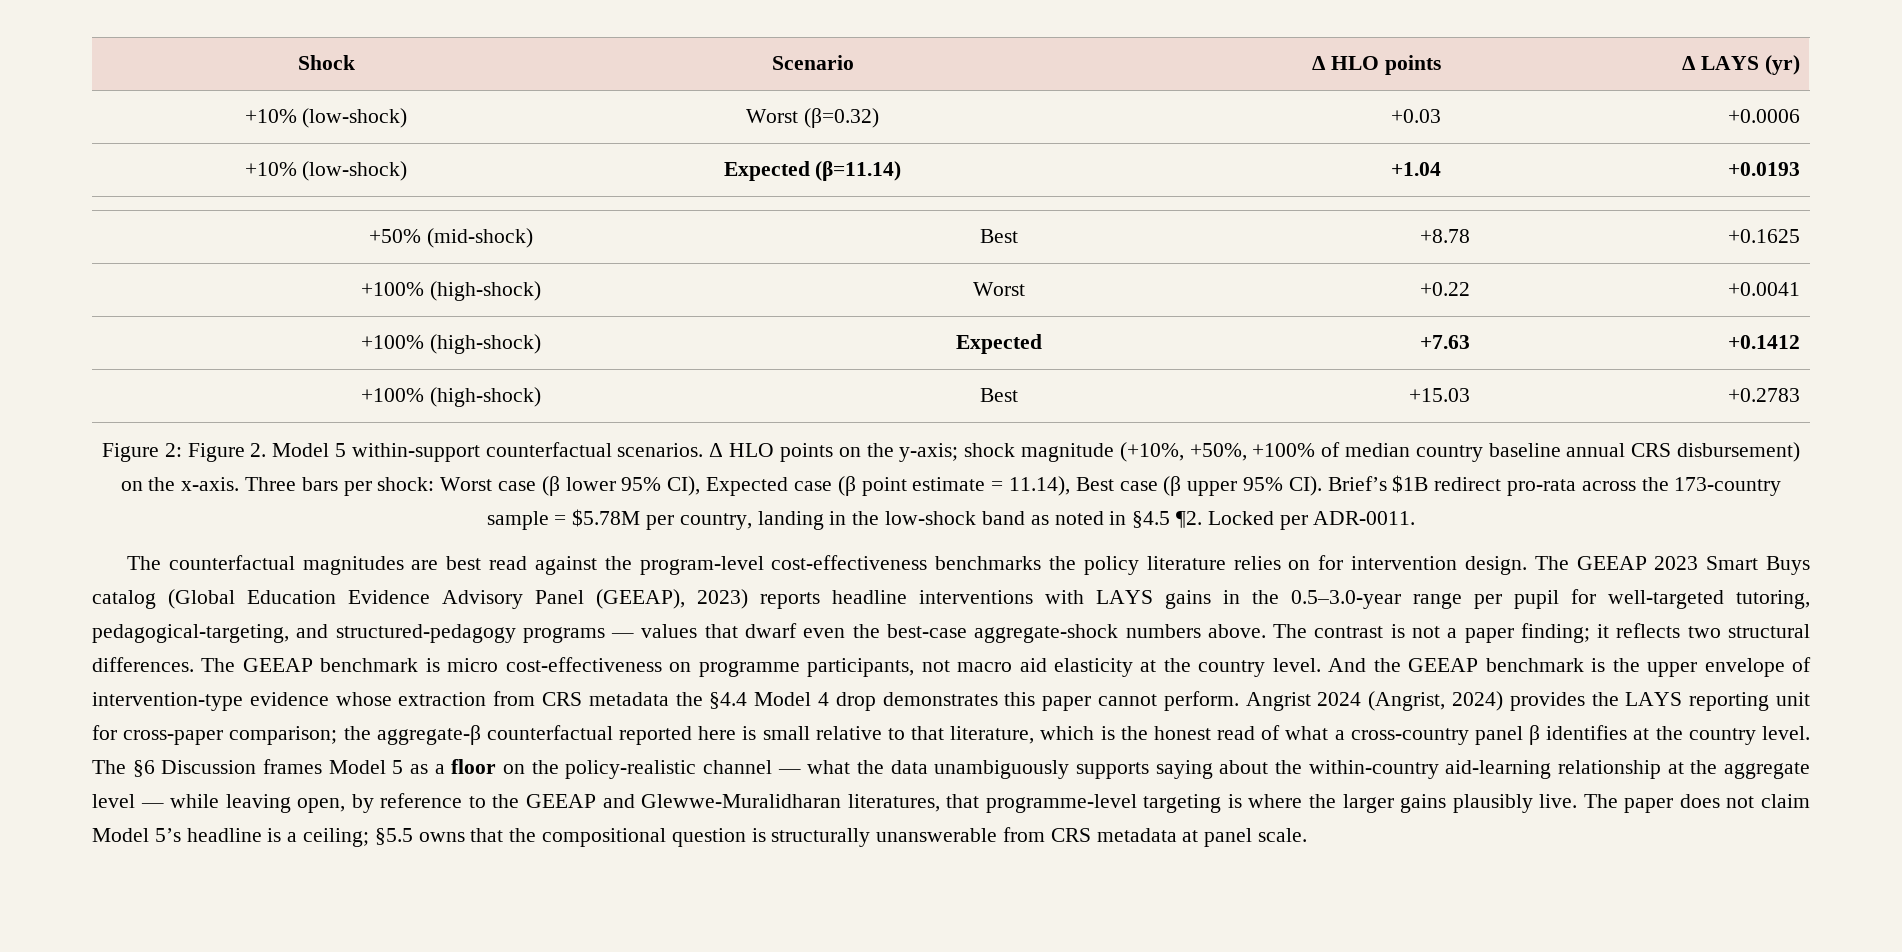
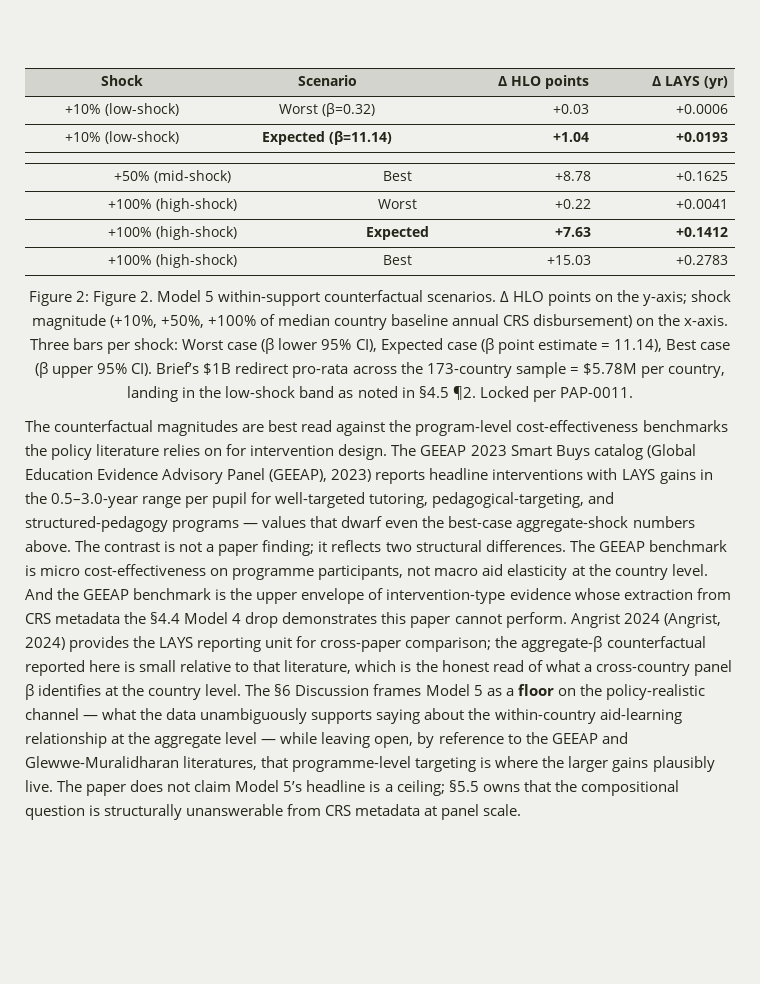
- Locked per ADR-0011.
+ Locked per PAP-0011.

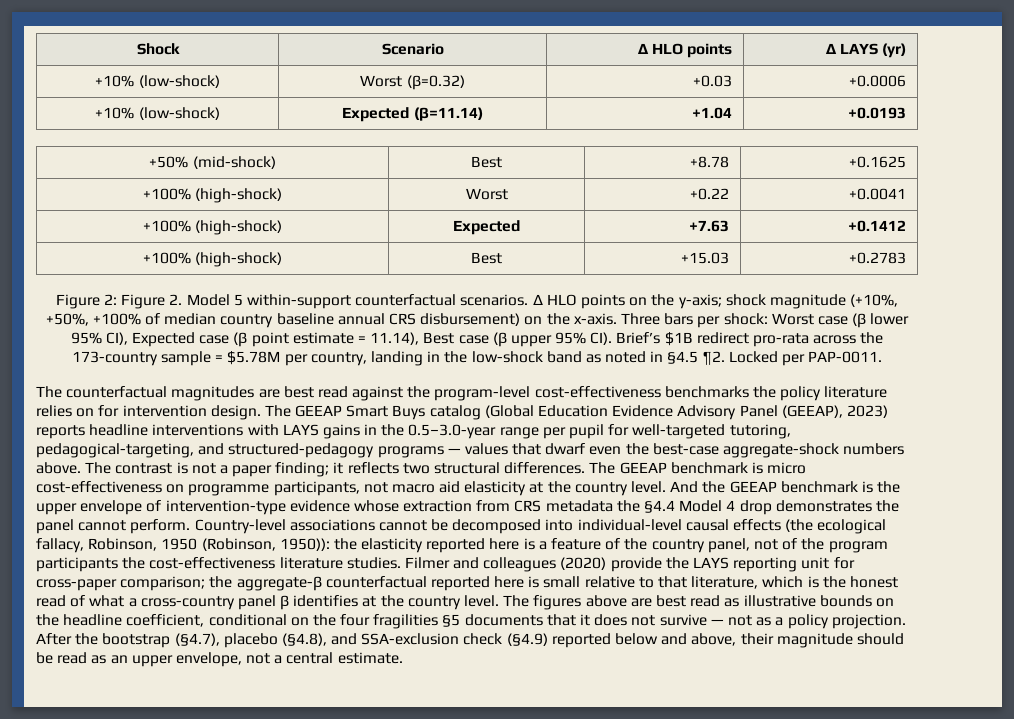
- The GEEAP 2023 Smart Buys catalog (Global Education Evidence Advisory Panel (GEEAP), 2023) reports headline interventions with LAYS gains in the 0.5–3.0-year range per pupil for well-targeted tutoring, pedagogical-targeting, and structured-pedagogy programs — values that dwarf even the best-case aggregate-shock numbers above.
+ The GEEAP Smart Buys catalog (Global Education Evidence Advisory Panel (GEEAP), 2023) reports headline interventions with LAYS gains in the 0.5–3.0-year range per pupil for well-targeted tutoring, pedagogical-targeting, and structured-pedagogy programs — values that dwarf even the best-case aggregate-shock numbers above.
- And the GEEAP benchmark is the upper envelope of intervention-type evidence whose extraction from CRS metadata the §4.4 Model 4 drop demonstrates this paper cannot perform. Angrist 2024 (Angrist, 2024) provides the LAYS reporting unit for cross-paper comparison; the aggregate-β counterfactual reported here is small relative to that literature, which is the honest read of what a cross-country panel β identifies at the country level.
+ And the GEEAP benchmark is the upper envelope of intervention-type evidence whose extraction from CRS metadata the §4.4 Model 4 drop demonstrates the panel cannot perform. Country-level associations cannot be decomposed into individual-level causal effects (the ecological fallacy, Robinson, 1950 (Robinson, 1950)): the elasticity reported here is a feature of the country panel, not of the program participants the cost-effectiveness literature studies. Filmer and colleagues (2020) provide the LAYS reporting unit for cross-paper comparison; the aggregate-β counterfactual reported here is small relative to that literature, which is the honest read of what a cross-country panel β identifies at the country level.
- The §6 Discussion frames Model 5 as a floor on the policy-realistic channel — what the data unambiguously supports saying about the within-country aid-learning relationship at the aggregate level — while leaving open, by reference to the GEEAP and Glewwe-Muralidharan literatures, that programme-level targeting is where the larger gains plausibly live. The paper does not claim Model 5’s headline is a ceiling; §5.5 owns that the compositional question is structurally unanswerable from CRS metadata at panel scale.
+ The figures above are best read as illustrative bounds on the headline coefficient, conditional on the four fragilities §5 documents that it does not survive — not as a policy projection. After the bootstrap (§4.7), placebo (§4.8), and SSA-exclusion check (§4.9) reported below and above, their magnitude should be read as an upper envelope, not a central estimate.

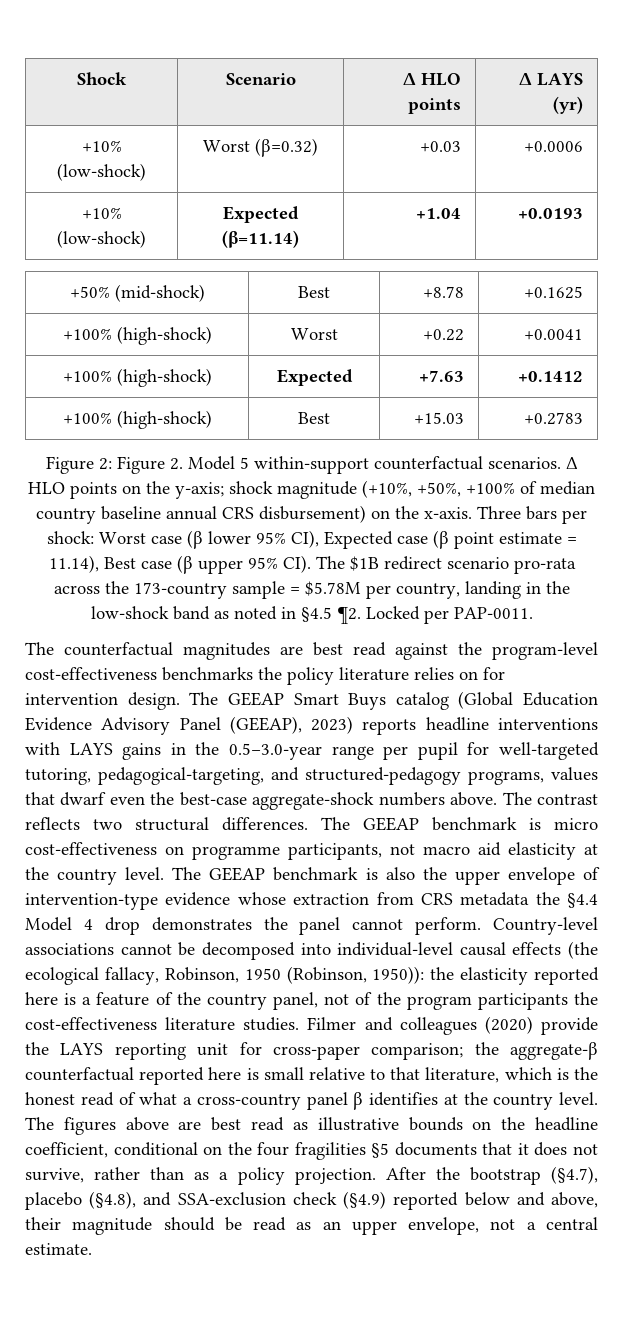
- Three bars per shock: Worst case (β lower 95% CI), Expected case (β point estimate = 11.14), Best case (β upper 95% CI). Brief’s $1B redirect pro-rata across the 173-country sample = $5.78M per country, landing in the low-shock band as noted in §4.5 ¶2.
+ Three bars per shock: Worst case (β lower 95% CI), Expected case (β point estimate = 11.14), Best case (β upper 95% CI). The $1B redirect scenario pro-rata across the 173-country sample = $5.78M per country, landing in the low-shock band as noted in §4.5 ¶2.
- The GEEAP Smart Buys catalog (Global Education Evidence Advisory Panel (GEEAP), 2023) reports headline interventions with LAYS gains in the 0.5–3.0-year range per pupil for well-targeted tutoring, pedagogical-targeting, and structured-pedagogy programs — values that dwarf even the best-case aggregate-shock numbers above.
+ The GEEAP Smart Buys catalog (Global Education Evidence Advisory Panel (GEEAP), 2023) reports headline interventions with LAYS gains in the 0.5–3.0-year range per pupil for well-targeted tutoring, pedagogical-targeting, and structured-pedagogy programs, values that dwarf even the best-case aggregate-shock numbers above.
- The contrast is not a paper finding; it reflects two structural differences.
+ The contrast reflects two structural differences.
- And the GEEAP benchmark is the upper envelope of intervention-type evidence whose extraction from CRS metadata the §4.4 Model 4 drop demonstrates the panel cannot perform.
+ The GEEAP benchmark is also the upper envelope of intervention-type evidence whose extraction from CRS metadata the §4.4 Model 4 drop demonstrates the panel cannot perform.
- The figures above are best read as illustrative bounds on the headline coefficient, conditional on the four fragilities §5 documents that it does not survive — not as a policy projection.
+ The figures above are best read as illustrative bounds on the headline coefficient, conditional on the four fragilities §5 documents that it does not survive, rather than as a policy projection.

